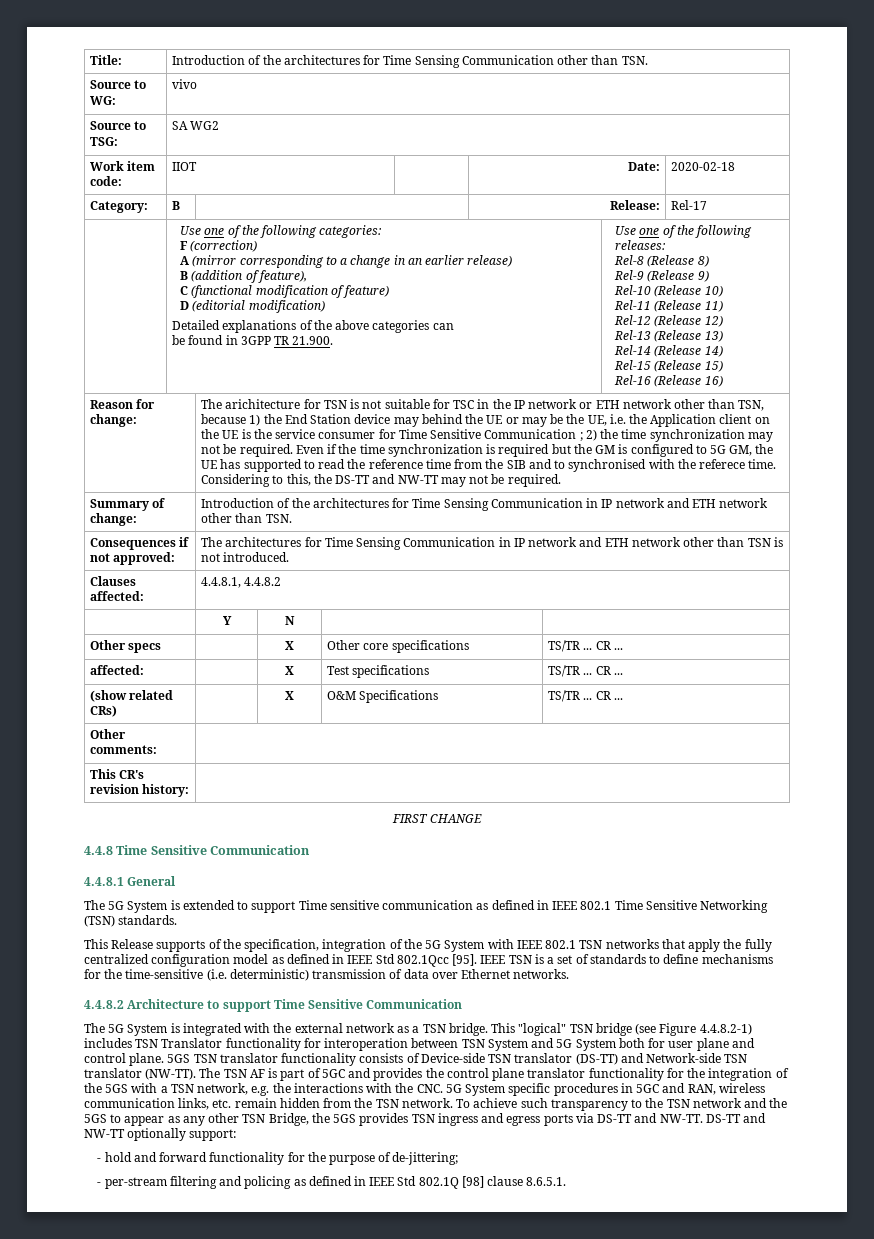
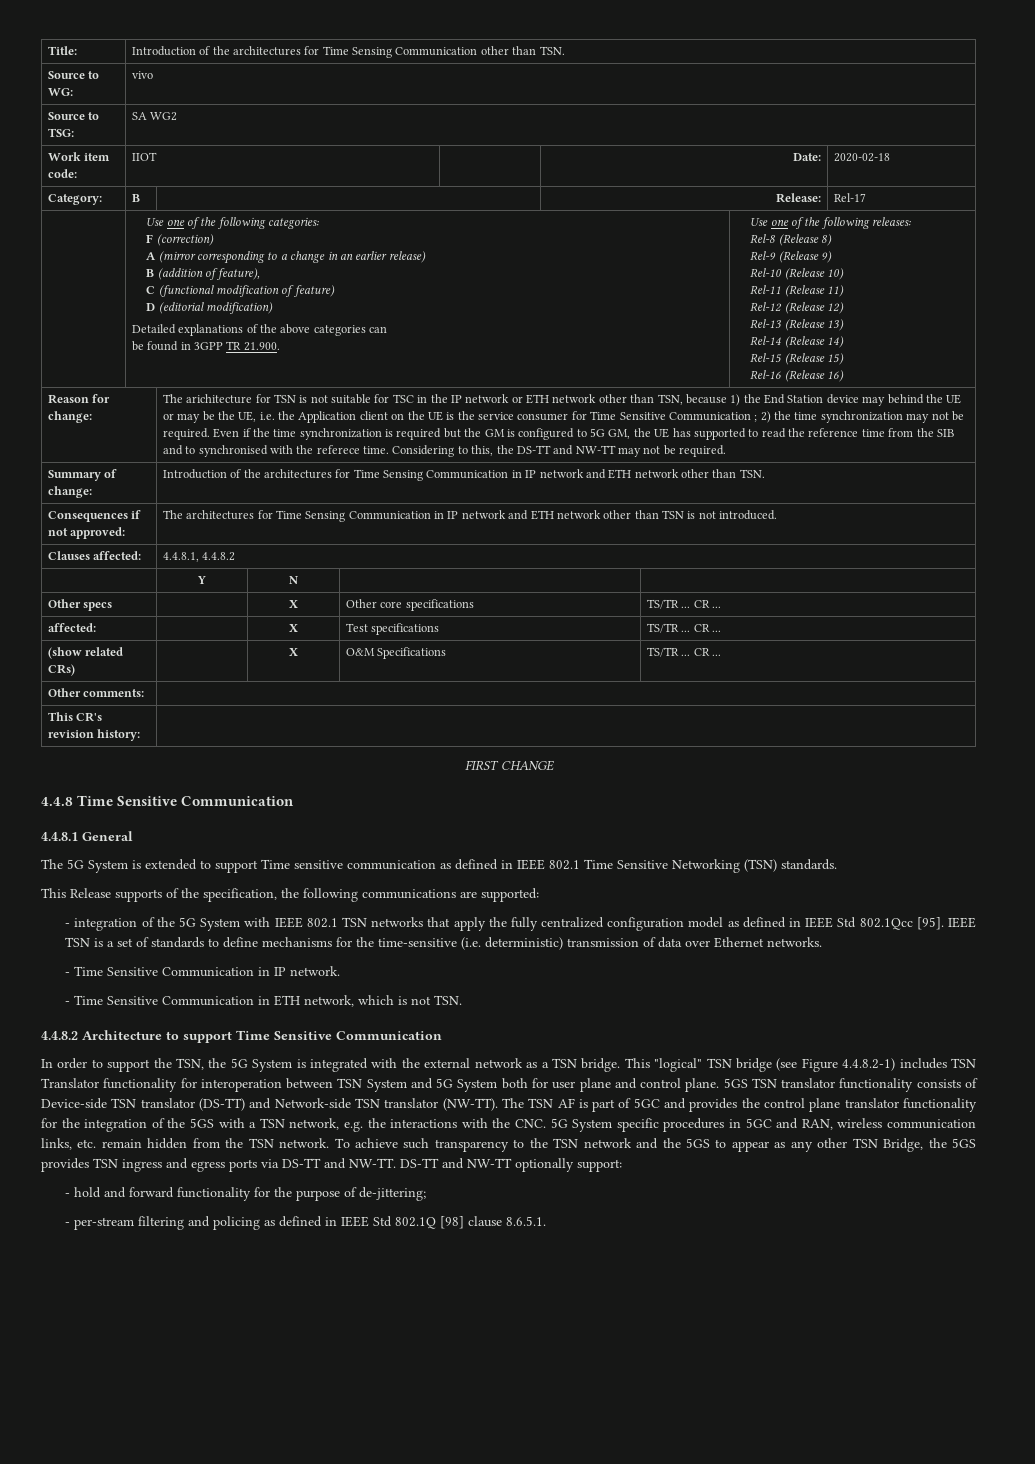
- This Release supports of the specification, integration of the 5G System with IEEE 802.1 TSN networks that apply the fully centralized configuration model as defined in IEEE Std 802.1Qcc [95].
+ This Release supports of the specification, the following communications are supported:
+ - integration of the 5G System with IEEE 802.1 TSN networks that apply the fully centralized configuration model as defined in IEEE Std 802.1Qcc [95].
+ - Time Sensitive Communication in IP network.
+ - Time Sensitive Communication in ETH network, which is not TSN.
- The 5G System is integrated with the external network as a TSN bridge.
+ In order to support the TSN, the 5G System is integrated with the external network as a TSN bridge.

